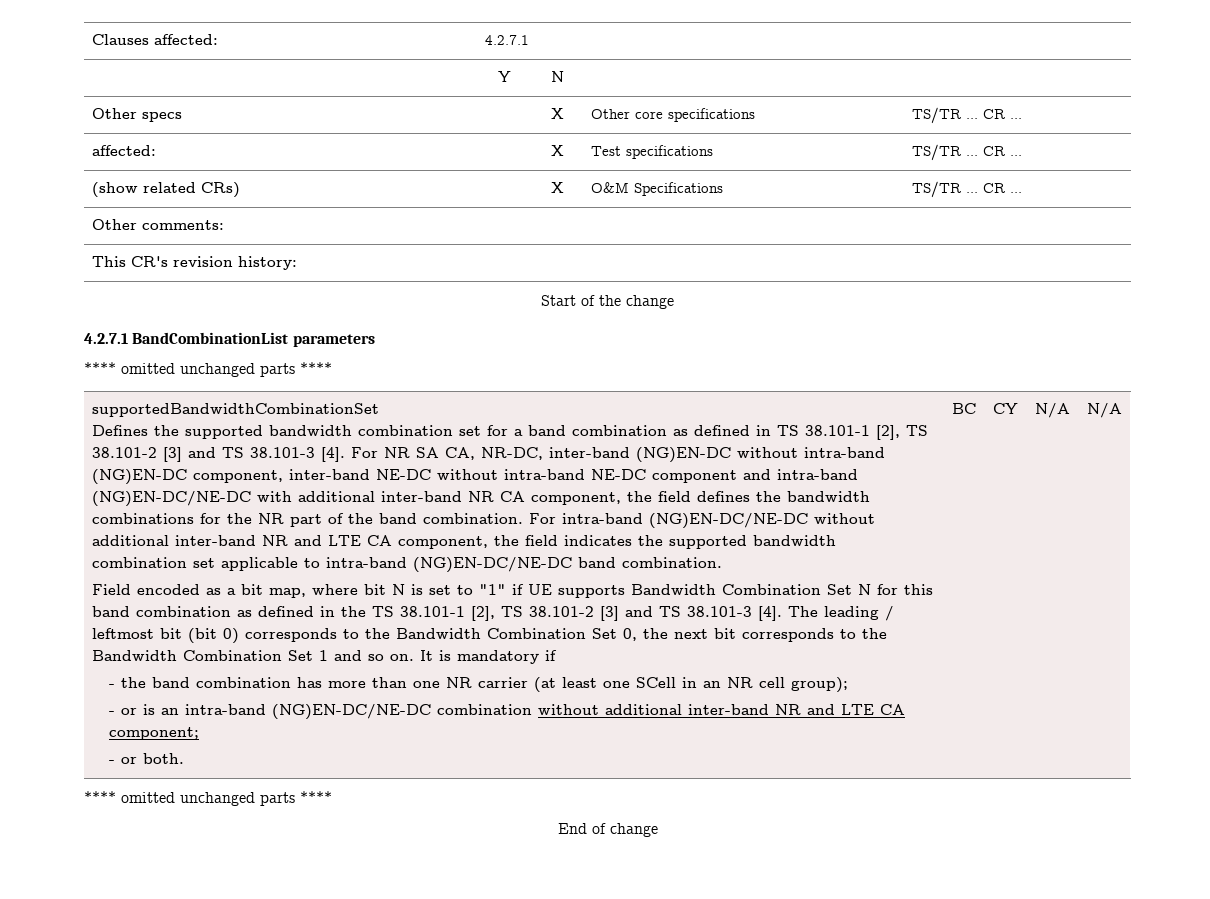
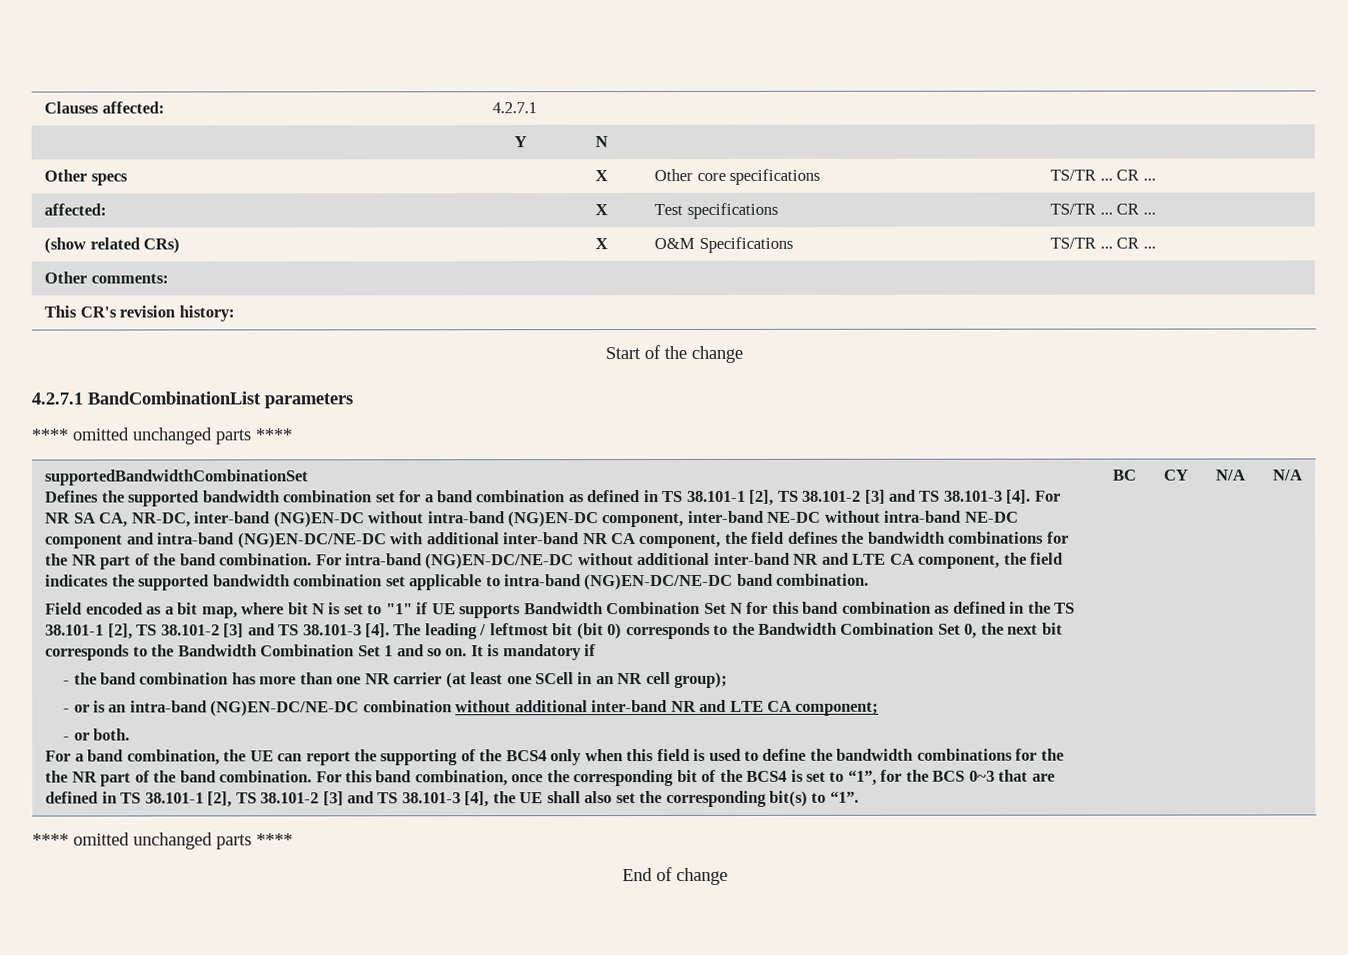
+ For a band combination, the UE can report the supporting of the BCS4 only when this field is used to define the bandwidth combinations for the the NR part of the band combination. For this band combination, once the corresponding bit of the BCS4 is set to “1”, for the BCS 0~3 that are defined in TS 38.101-1 [2], TS 38.101-2 [3] and TS 38.101-3 [4], the UE shall also set the corresponding bit(s) to “1”.

